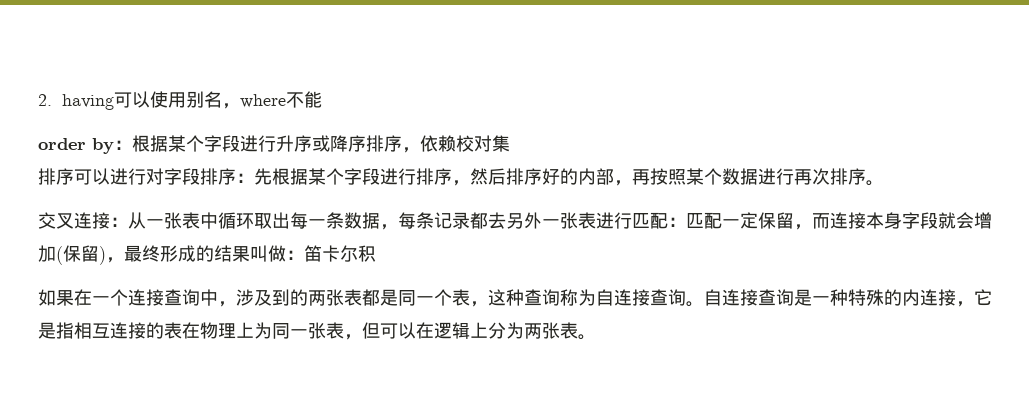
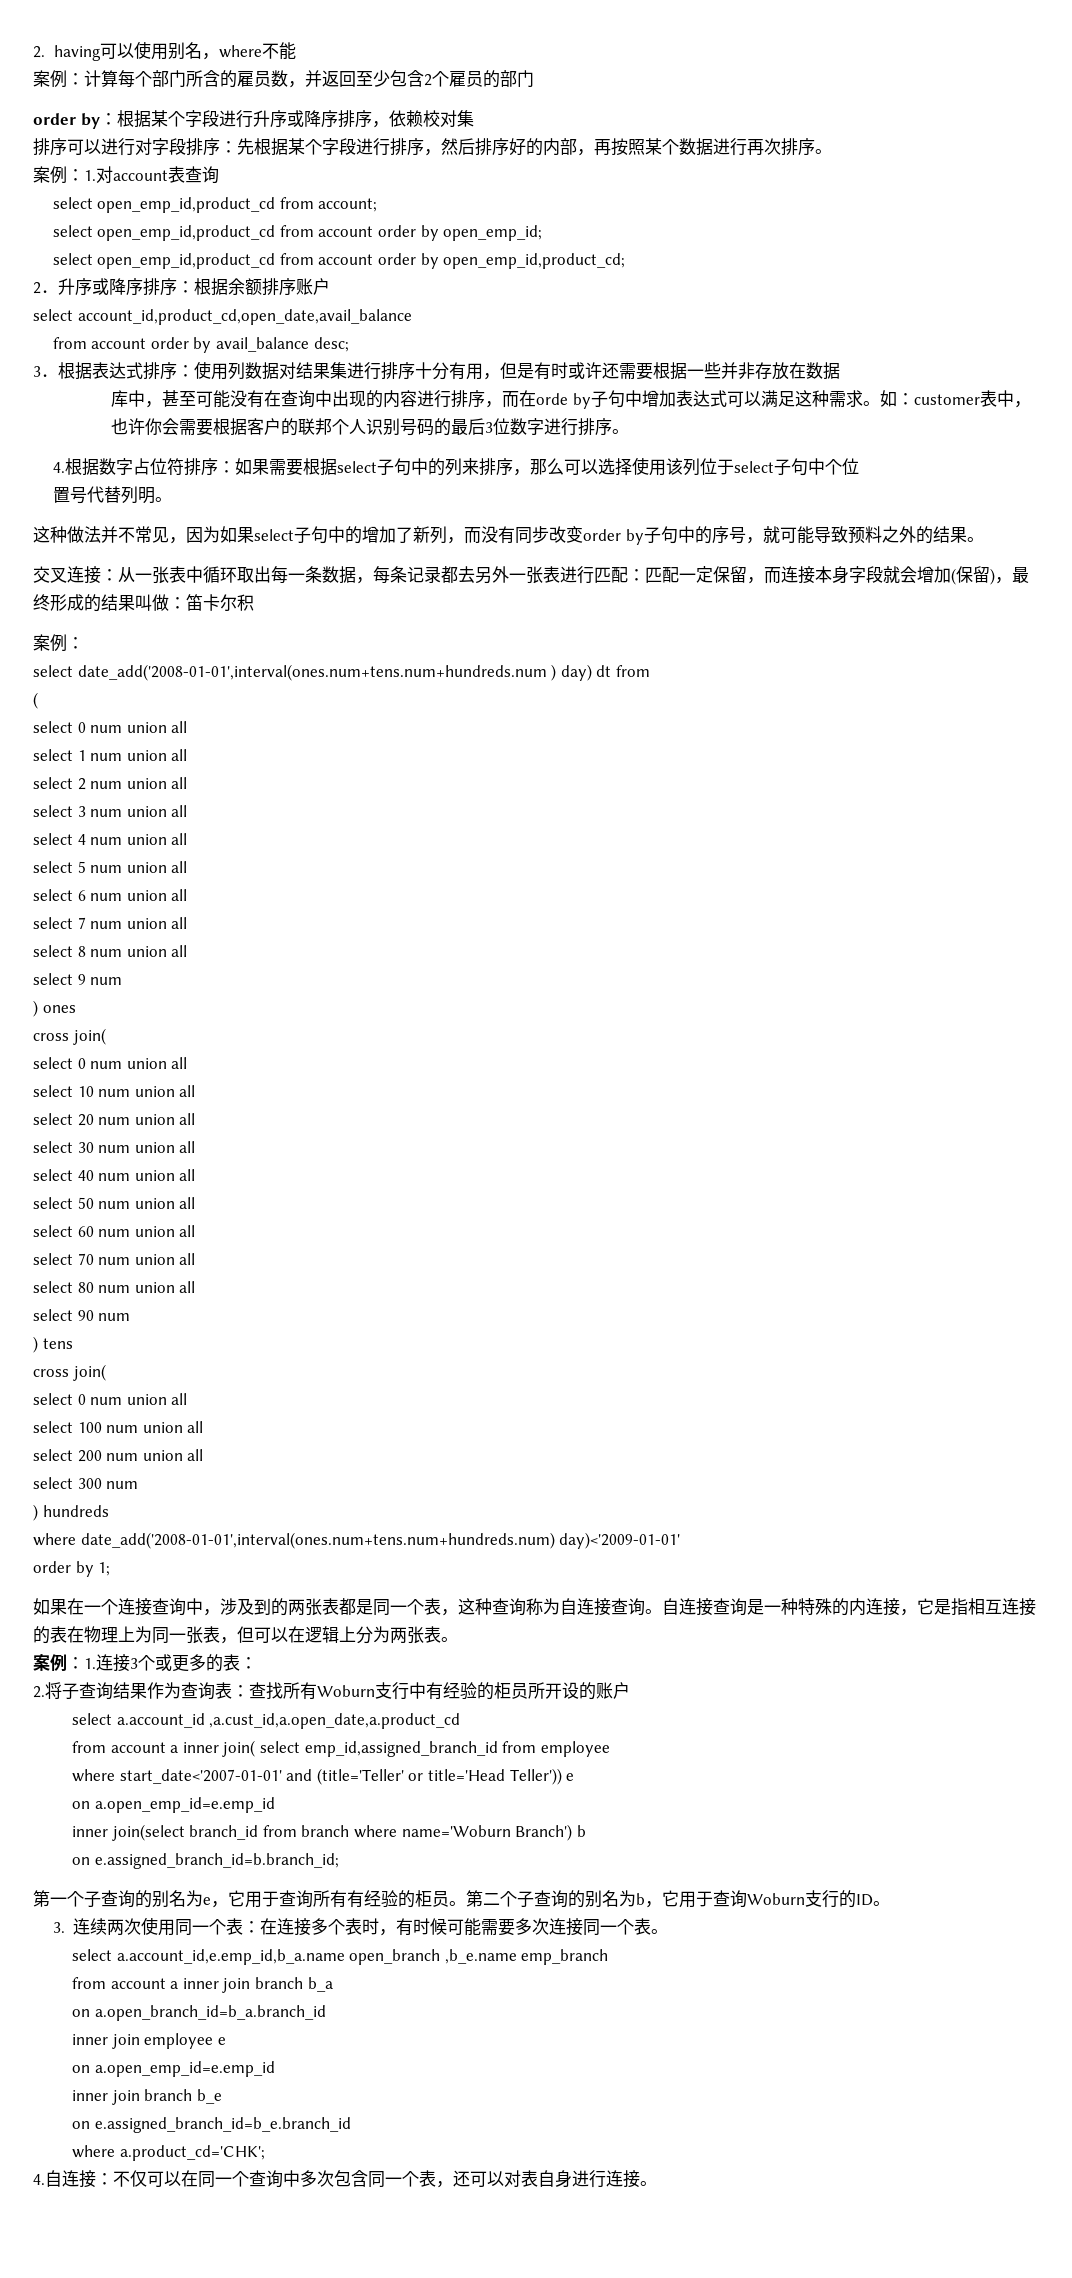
+ 案例：计算每个部门所含的雇员数，并返回至少包含2个雇员的部门
+ 案例：1.对account表查询
+ select open_emp_id,product_cd from account;
+ select open_emp_id,product_cd from account order by open_emp_id;
+ select open_emp_id,product_cd from account order by open_emp_id,product_cd;
+ 2．升序或降序排序：根据余额排序账户
+ select account_id,product_cd,open_date,avail_balance
+ from account order by avail_balance desc;
+ 3．根据表达式排序：使用列数据对结果集进行排序十分有用，但是有时或许还需要根据一些并非存放在数据
+ 库中，甚至可能没有在查询中出现的内容进行排序，而在orde by子句中增加表达式可以满足这种需求。如：customer表中，也许你会需要根据客户的联邦个人识别号码的最后3位数字进行排序。
+ 4.根据数字占位符排序：如果需要根据select子句中的列来排序，那么可以选择使用该列位于select子句中个位
+ 置号代替列明。
+ 这种做法并不常见，因为如果select子句中的增加了新列，而没有同步改变order by子句中的序号，就可能导致预料之外的结果。
  交叉连接：从一张表中循环取出每一条数据，每条记录都去另外一张表进行匹配：匹配一定保留，而连接本身字段就会增加(保留)，最终形成的结果叫做：笛卡尔积
+ 案例：
+ select date_add('2008-01-01',interval(ones.num+tens.num+hundreds.num ) day) dt from
+ (
+ select 0 num union all
+ select 1 num union all
+ select 2 num union all
+ select 3 num union all
+ select 4 num union all
+ select 5 num union all
+ select 6 num union all
+ select 7 num union all
+ select 8 num union all
+ select 9 num
+ ) ones
+ cross join(
+ select 0 num union all
+ select 10 num union all
+ select 20 num union all
+ select 30 num union all
+ select 40 num union all
+ select 50 num union all
+ select 60 num union all
+ select 70 num union all
+ select 80 num union all
+ select 90 num
+ ) tens
+ cross join(
+ select 0 num union all
+ select 100 num union all
+ select 200 num union all
+ select 300 num
+ ) hundreds
+ where date_add('2008-01-01',interval(ones.num+tens.num+hundreds.num) day)<'2009-01-01'
+ order by 1;
+ 案例：1.连接3个或更多的表：
+ 2.将子查询结果作为查询表：查找所有Woburn支行中有经验的柜员所开设的账户
+ select a.account_id ,a.cust_id,a.open_date,a.product_cd
+ from account a inner join( select emp_id,assigned_branch_id from employee
+ where start_date<'2007-01-01' and (title='Teller' or title='Head Teller')) e
+ on a.open_emp_id=e.emp_id
+ inner join(select branch_id from branch where name='Woburn Branch') b
+ on e.assigned_branch_id=b.branch_id;
+ 第一个子查询的别名为e，它用于查询所有有经验的柜员。第二个子查询的别名为b，它用于查询Woburn支行的ID。
+ 3.连续两次使用同一个表：在连接多个表时，有时候可能需要多次连接同一个表。
+ select a.account_id,e.emp_id,b_a.name open_branch ,b_e.name emp_branch
+ from account a inner join branch b_a
+ on a.open_branch_id=b_a.branch_id
+ inner join employee e
+ on a.open_emp_id=e.emp_id
+ inner join branch b_e
+ on e.assigned_branch_id=b_e.branch_id
+ where a.product_cd='CHK';
+ 4.自连接：不仅可以在同一个查询中多次包含同一个表，还可以对表自身进行连接。

